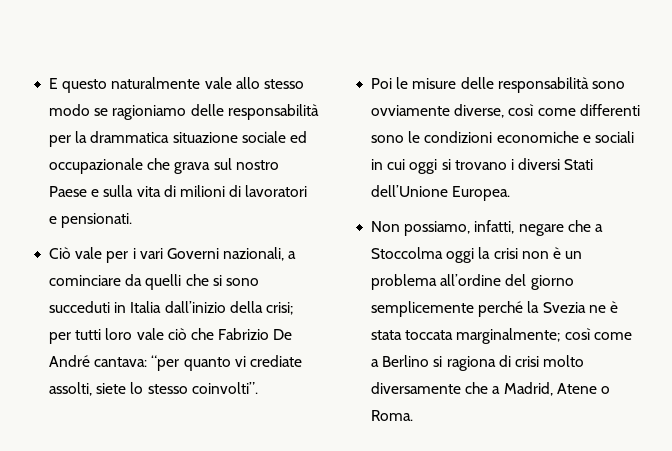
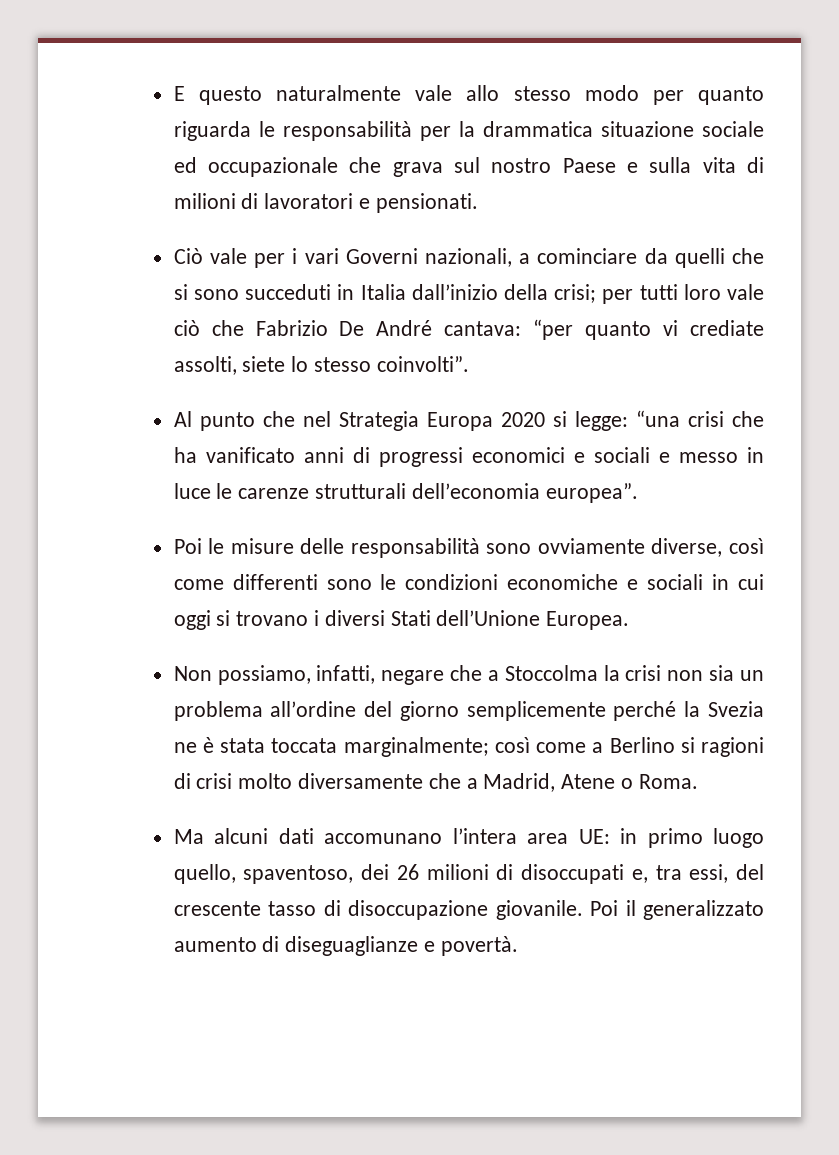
- E questo naturalmente vale allo stesso modo se ragioniamo delle responsabilità per la drammatica situazione sociale ed occupazionale che grava sul nostro Paese e sulla vita di milioni di lavoratori e pensionati.
+ E questo naturalmente vale allo stesso modo per quanto riguarda le responsabilità per la drammatica situazione sociale ed occupazionale che grava sul nostro Paese e sulla vita di milioni di lavoratori e pensionati.
+ Al punto che nel Strategia Europa 2020 si legge: “una crisi che ha vanificato anni di progressi economici e sociali e messo in luce le carenze strutturali dell’economia europea”.
- Non possiamo, infatti, negare che a Stoccolma oggi la crisi non è un problema all’ordine del giorno semplicemente perché la Svezia ne è stata toccata marginalmente; così come a Berlino si ragiona di crisi molto diversamente che a Madrid, Atene o Roma.
+ Non possiamo, infatti, negare che a Stoccolma la crisi non sia un problema all’ordine del giorno semplicemente perché la Svezia ne è stata toccata marginalmente; così come a Berlino si ragioni di crisi molto diversamente che a Madrid, Atene o Roma.
+ Ma alcuni dati accomunano l’intera area UE: in primo luogo quello, spaventoso, dei 26 milioni di disoccupati e, tra essi, del crescente tasso di disoccupazione giovanile. Poi il generalizzato aumento di diseguaglianze e povertà.

